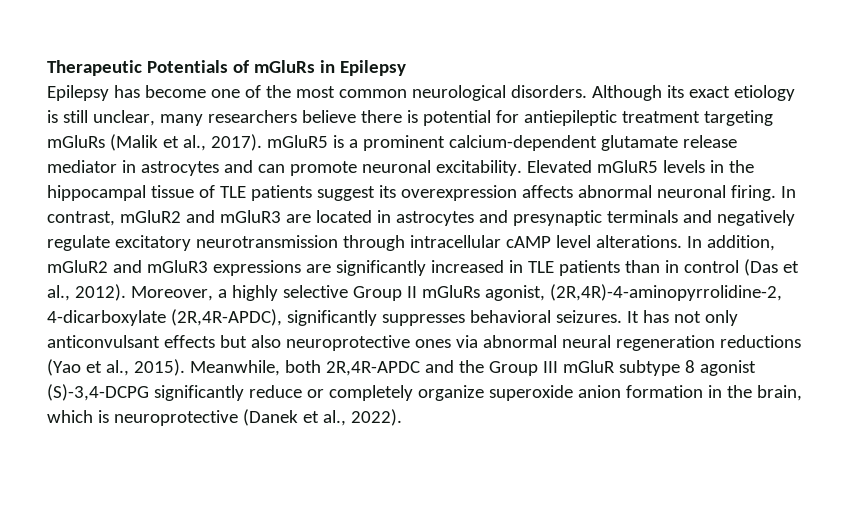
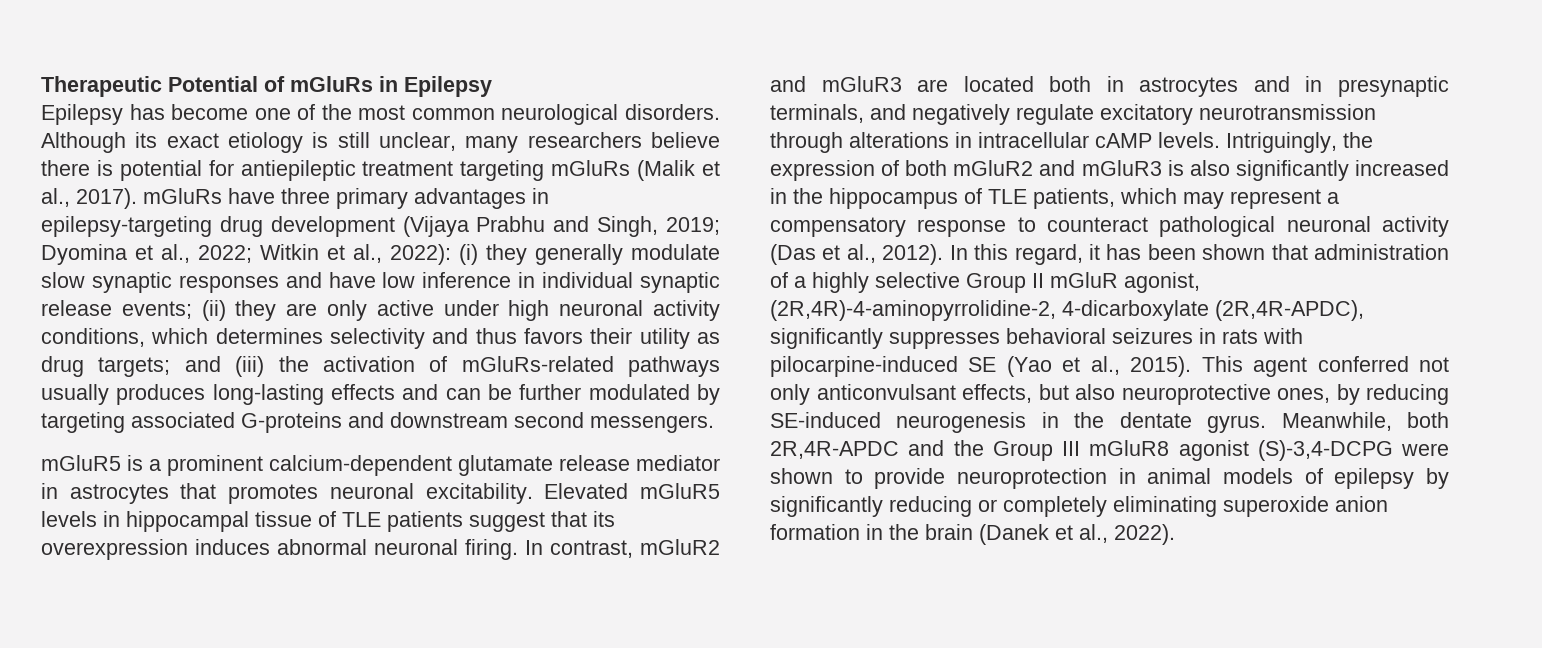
- Therapeutic Potentials of mGluRs in Epilepsy
+ Therapeutic Potential of mGluRs in Epilepsy
- Although its exact etiology is still unclear, many researchers believe there is potential for antiepileptic treatment targeting mGluRs (Malik et al., 2017). mGluR5 is a prominent calcium-dependent glutamate release mediator in astrocytes and can promote neuronal excitability.
+ Although its exact etiology is still unclear, many researchers believe there is potential for antiepileptic treatment targeting mGluRs (Malik et al., 2017). mGluRs have three primary advantages in epilepsy-targeting drug development (Vijaya Prabhu and Singh, 2019; Dyomina et al., 2022; Witkin et al., 2022): (i) they generally modulate slow synaptic responses and have low inference in individual synaptic release events; (ii) they are only active under high neuronal activity conditions, which determines selectivity and thus favors their utility as drug targets; and (iii) the activation of mGluRs-related pathways usually produces long-lasting effects and can be further modulated by targeting associated G-proteins and downstream second messengers.
+ mGluR5 is a prominent calcium-dependent glutamate release mediator in astrocytes that promotes neuronal excitability.
- Elevated mGluR5 levels in the hippocampal tissue of TLE patients suggest its overexpression affects abnormal neuronal firing.
+ Elevated mGluR5 levels in hippocampal tissue of TLE patients suggest that its overexpression induces abnormal neuronal firing.
- In contrast, mGluR2 and mGluR3 are located in astrocytes and presynaptic terminals and negatively regulate excitatory neurotransmission through intracellular cAMP level alterations. In addition, mGluR2 and mGluR3 expressions are significantly increased in TLE patients than in control (Das et al., 2012). Moreover, a highly selective Group II mGluRs agonist, (2R,4R)-4-aminopyrrolidine-2, 4-dicarboxylate (2R,4R-APDC), significantly suppresses behavioral seizures. It has not only anticonvulsant effects but also neuroprotective ones via abnormal neural regeneration reductions (Yao et al., 2015).
+ In contrast, mGluR2 and mGluR3 are located both in astrocytes and in presynaptic terminals, and negatively regulate excitatory neurotransmission through alterations in intracellular cAMP levels. Intriguingly, the expression of both mGluR2 and mGluR3 is also significantly increased in the hippocampus of TLE patients, which may represent a compensatory response to counteract pathological neuronal activity (Das et al., 2012). In this regard, it has been shown that administration of a highly selective Group II mGluR agonist, (2R,4R)-4-aminopyrrolidine-2, 4-dicarboxylate (2R,4R-APDC), significantly suppresses behavioral seizures in rats with pilocarpine-induced SE (Yao et al., 2015). This agent conferred not only anticonvulsant effects, but also neuroprotective ones, by reducing SE-induced neurogenesis in the dentate gyrus.
- Meanwhile, both 2R,4R-APDC and the Group III mGluR subtype 8 agonist (S)-3,4-DCPG significantly reduce or completely organize superoxide anion formation in the brain, which is neuroprotective (Danek et al., 2022).
+ Meanwhile, both 2R,4R-APDC and the Group III mGluR8 agonist (S)-3,4-DCPG were shown to provide neuroprotection in animal models of epilepsy by significantly reducing or completely eliminating superoxide anion formation in the brain (Danek et al., 2022).

